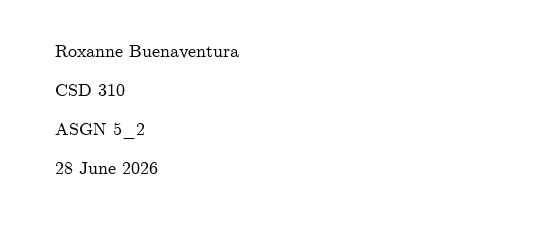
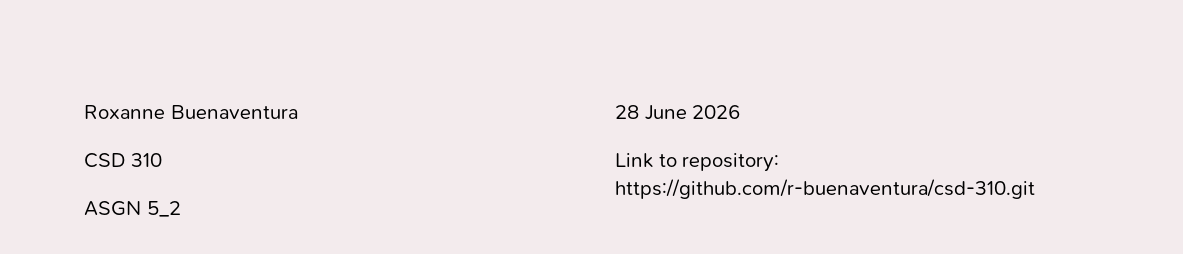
+ Link to repository: https://github.com/r-buenaventura/csd-310.git

